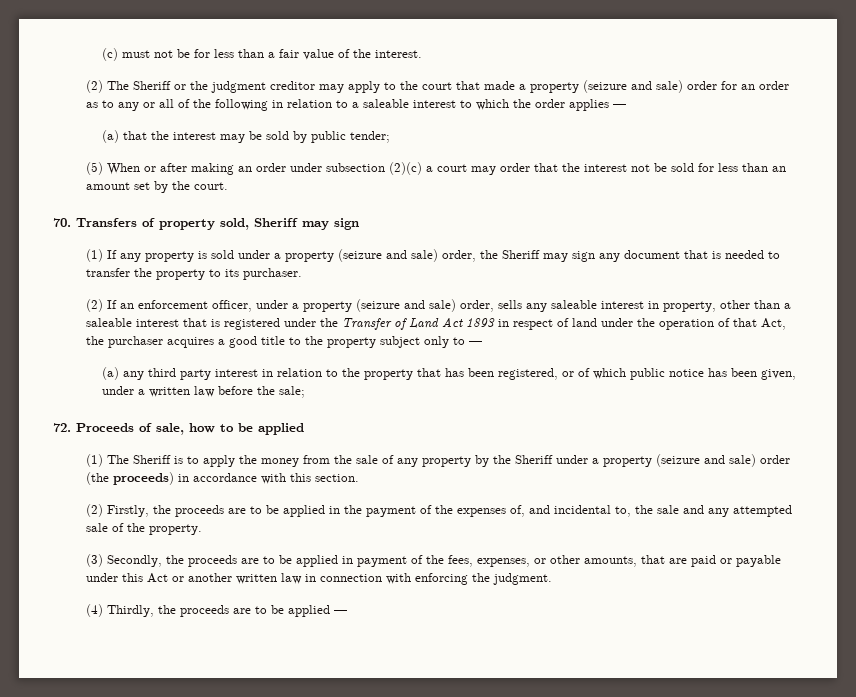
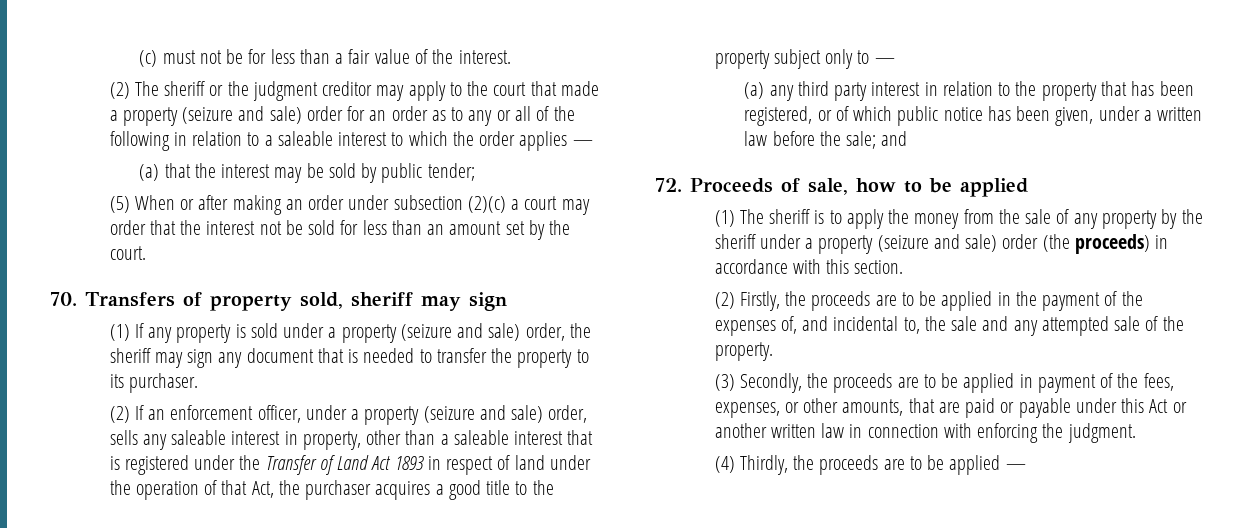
- (2) The Sheriff or the judgment creditor may apply to the court that made a property (seizure and sale) order for an order as to any or all of the following in relation to a saleable interest to which the order applies —
+ (2) The sheriff or the judgment creditor may apply to the court that made a property (seizure and sale) order for an order as to any or all of the following in relation to a saleable interest to which the order applies —
- 70. Transfers of property sold, Sheriff may sign
+ 70. Transfers of property sold, sheriff may sign
- (1) If any property is sold under a property (seizure and sale) order, the Sheriff may sign any document that is needed to transfer the property to its purchaser.
+ (1) If any property is sold under a property (seizure and sale) order, the sheriff may sign any document that is needed to transfer the property to its purchaser.
- (a) any third party interest in relation to the property that has been registered, or of which public notice has been given, under a written law before the sale;
+ (a) any third party interest in relation to the property that has been registered, or of which public notice has been given, under a written law before the sale; and
- (1) The Sheriff is to apply the money from the sale of any property by the Sheriff under a property (seizure and sale) order (the proceeds) in accordance with this section.
+ (1) The sheriff is to apply the money from the sale of any property by the sheriff under a property (seizure and sale) order (the proceeds) in accordance with this section.

